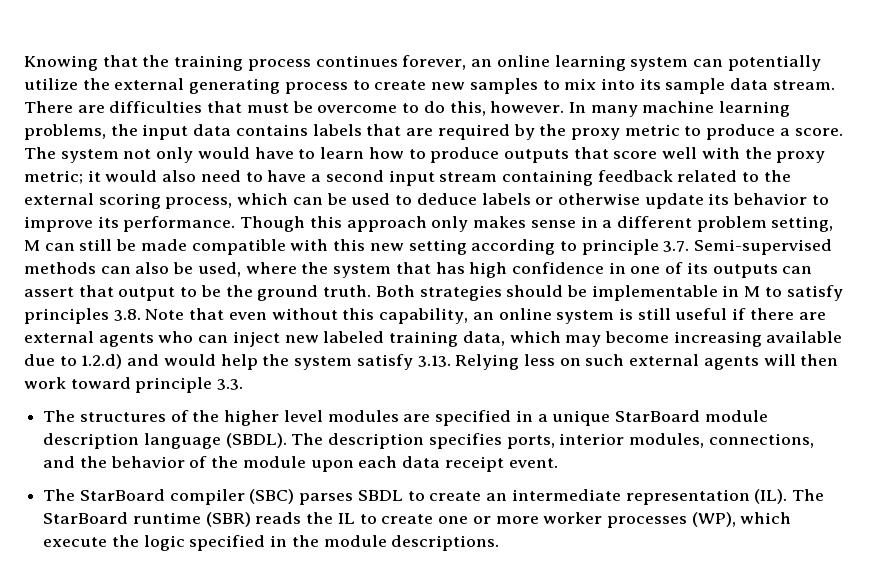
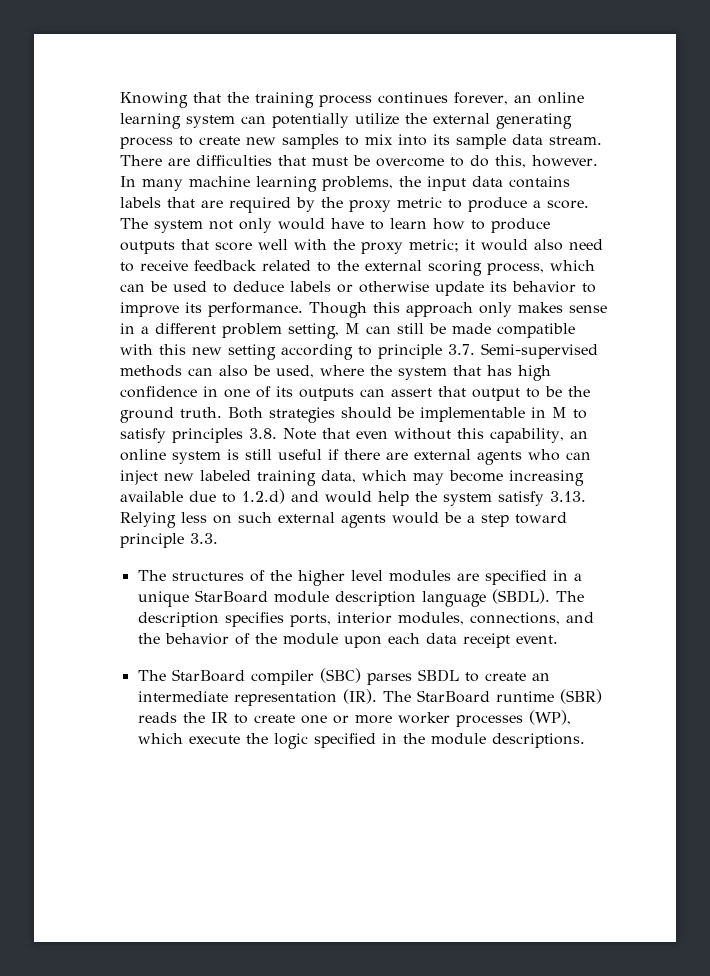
- The system not only would have to learn how to produce outputs that score well with the proxy metric; it would also need to have a second input stream containing feedback related to the external scoring process, which can be used to deduce labels or otherwise update its behavior to improve its performance.
+ The system not only would have to learn how to produce outputs that score well with the proxy metric; it would also need to receive feedback related to the external scoring process, which can be used to deduce labels or otherwise update its behavior to improve its performance.
- Both strategies should be implementable in M to satisfy principles 3.8. Note that even without this capability, an online system is still useful if there are external agents who can inject new labeled training data, which may become increasing available due to 1.2.d) and would help the system satisfy 3.13. Relying less on such external agents will then work toward principle 3.3.
+ Both strategies should be implementable in M to satisfy principles 3.8. Note that even without this capability, an online system is still useful if there are external agents who can inject new labeled training data, which may become increasing available due to 1.2.d) and would help the system satisfy 3.13. Relying less on such external agents would be a step toward principle 3.3.
- The StarBoard compiler (SBC) parses SBDL to create an intermediate representation (IL). The StarBoard runtime (SBR) reads the IL to create one or more worker processes (WP), which execute the logic specified in the module descriptions.
+ The StarBoard compiler (SBC) parses SBDL to create an intermediate representation (IR). The StarBoard runtime (SBR) reads the IR to create one or more worker processes (WP), which execute the logic specified in the module descriptions.

